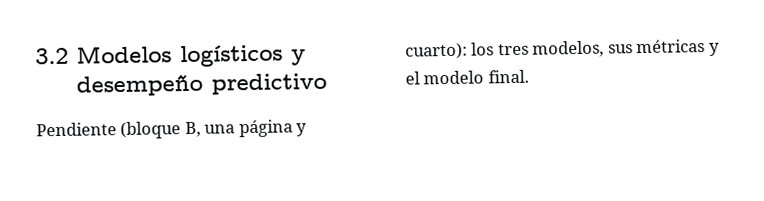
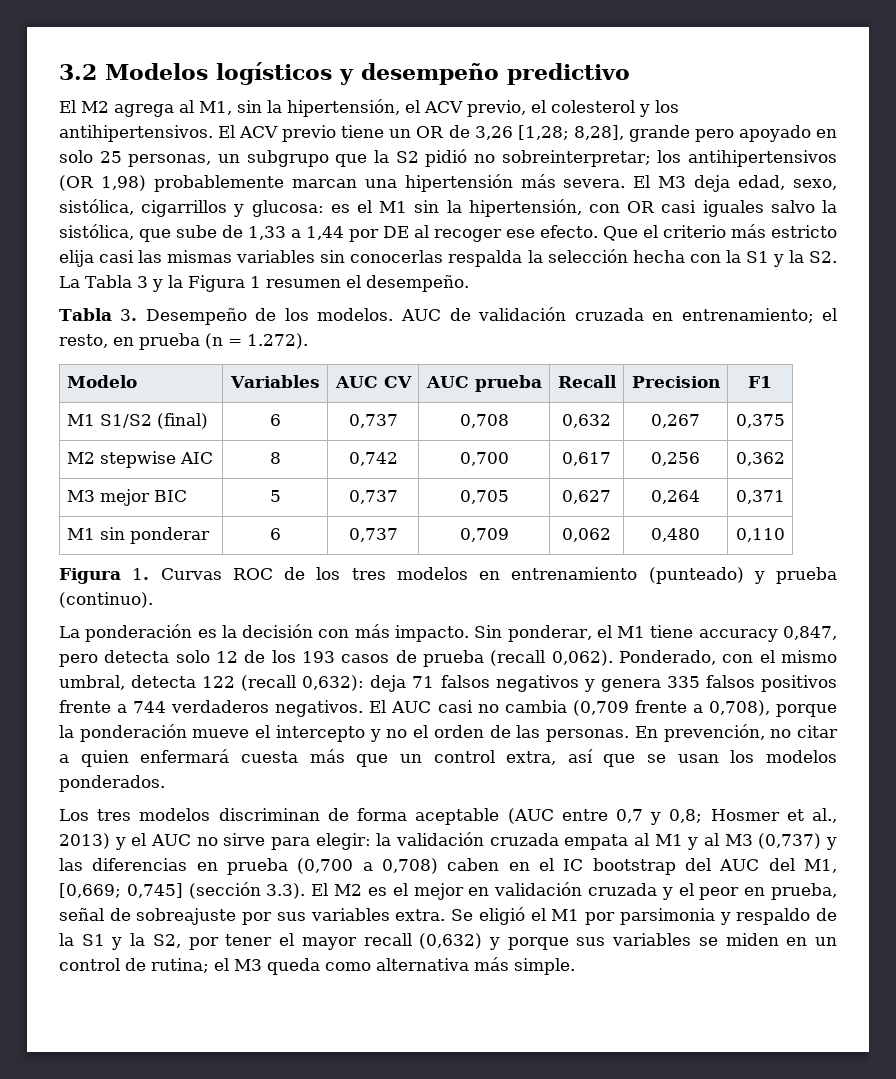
- Pendiente (bloque B, una página y cuarto): los tres modelos, sus métricas y el modelo final.
+ El M2 agrega al M1, sin la hipertensión, el ACV previo, el colesterol y los antihipertensivos. El ACV previo tiene un OR de 3,26 [1,28; 8,28], grande pero apoyado en solo 25 personas, un subgrupo que la S2 pidió no sobreinterpretar; los antihipertensivos (OR 1,98) probablemente marcan una hipertensión más severa. El M3 deja edad, sexo, sistólica, cigarrillos y glucosa: es el M1 sin la hipertensión, con OR casi iguales salvo la sistólica, que sube de 1,33 a 1,44 por DE al recoger ese efecto. Que el criterio más estricto elija casi las mismas variables sin conocerlas respalda la selección hecha con la S1 y la S2. La Tabla 3 y la Figura 1 resumen el desempeño.
+ Tabla 3. Desempeño de los modelos. AUC de validación cruzada en entrenamiento; el resto, en prueba (n = 1.272).
+ Modelo | Variables | AUC CV | AUC prueba | Recall | Precision | F1
+ M1 S1/S2 (final) | 6 | 0,737 | 0,708 | 0,632 | 0,267 | 0,375
+ M2 stepwise AIC | 8 | 0,742 | 0,700 | 0,617 | 0,256 | 0,362
+ M3 mejor BIC | 5 | 0,737 | 0,705 | 0,627 | 0,264 | 0,371
+ M1 sin ponderar | 6 | 0,737 | 0,709 | 0,062 | 0,480 | 0,110
+ Figura 1. Curvas ROC de los tres modelos en entrenamiento (punteado) y prueba (continuo).
+ La ponderación es la decisión con más impacto. Sin ponderar, el M1 tiene accuracy 0,847, pero detecta solo 12 de los 193 casos de prueba (recall 0,062). Ponderado, con el mismo umbral, detecta 122 (recall 0,632): deja 71 falsos negativos y genera 335 falsos positivos frente a 744 verdaderos negativos. El AUC casi no cambia (0,709 frente a 0,708), porque la ponderación mueve el intercepto y no el orden de las personas. En prevención, no citar a quien enfermará cuesta más que un control extra, así que se usan los modelos ponderados.
+ Los tres modelos discriminan de forma aceptable (AUC entre 0,7 y 0,8; Hosmer et al., 2013) y el AUC no sirve para elegir: la validación cruzada empata al M1 y al M3 (0,737) y las diferencias en prueba (0,700 a 0,708) caben en el IC bootstrap del AUC del M1, [0,669; 0,745] (sección 3.3). El M2 es el mejor en validación cruzada y el peor en prueba, señal de sobreajuste por sus variables extra. Se eligió el M1 por parsimonia y respaldo de la S1 y la S2, por tener el mayor recall (0,632) y porque sus variables se miden en un control de rutina; el M3 queda como alternativa más simple.

